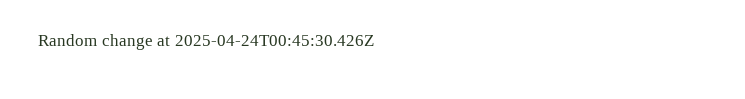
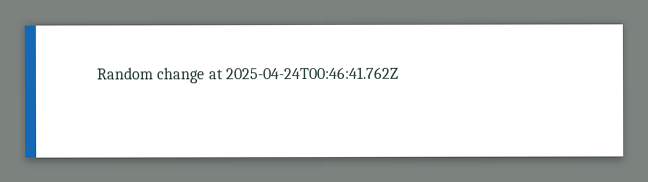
- Random change at 2025-04-24T00:45:30.426Z
+ Random change at 2025-04-24T00:46:41.762Z

